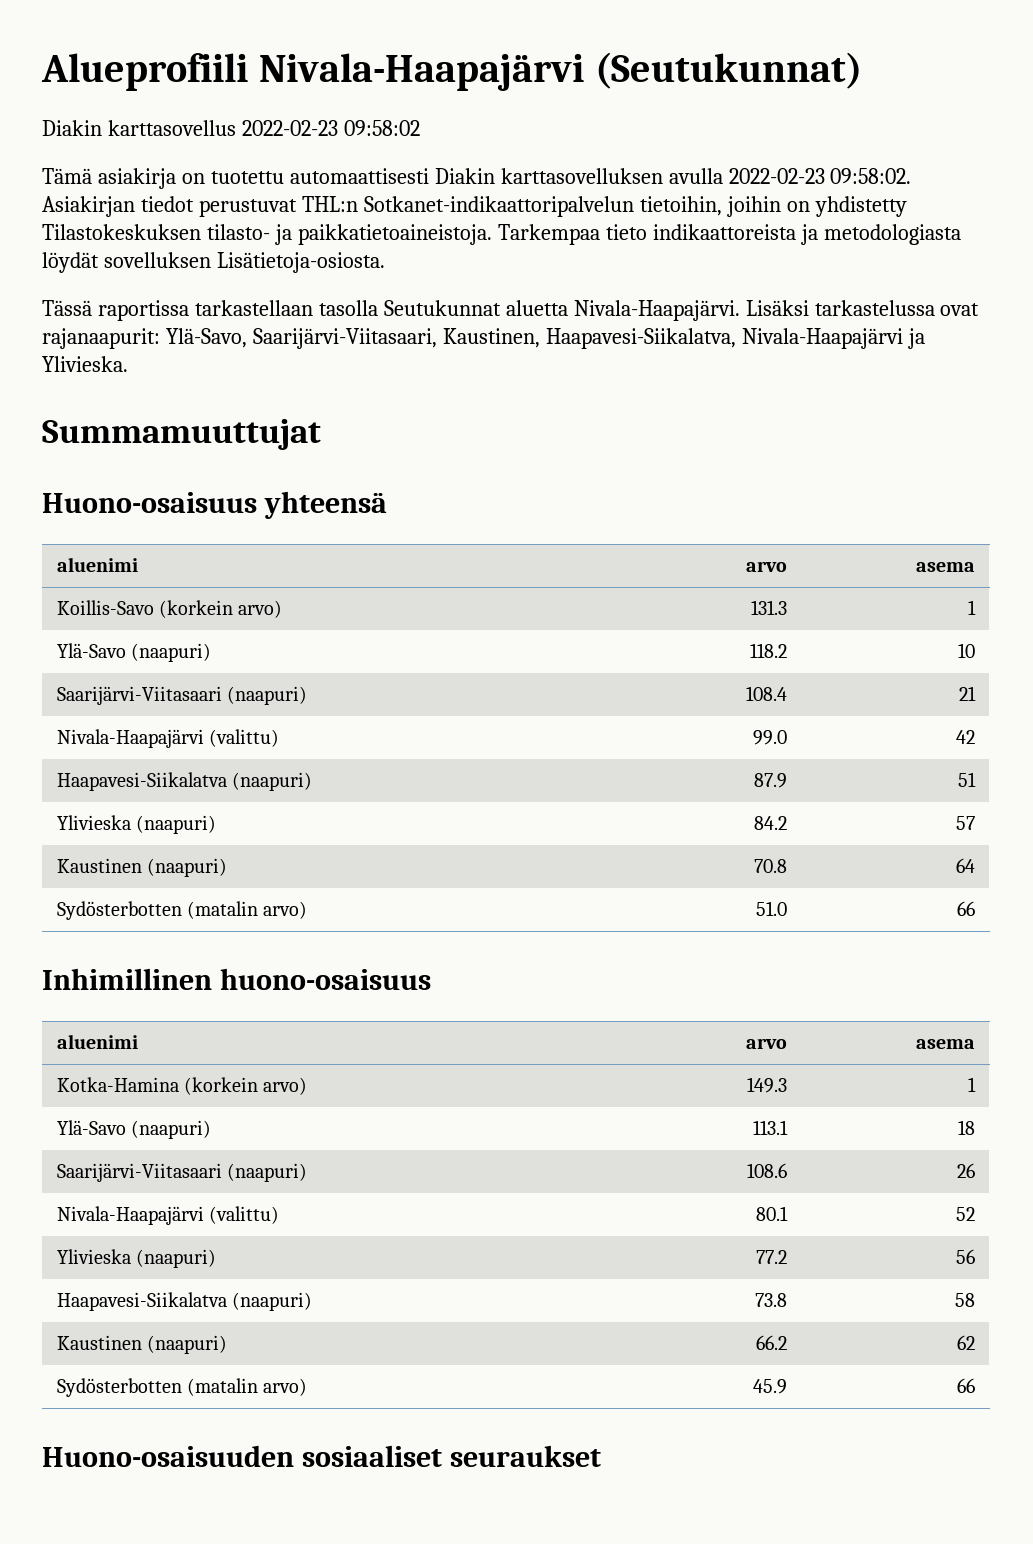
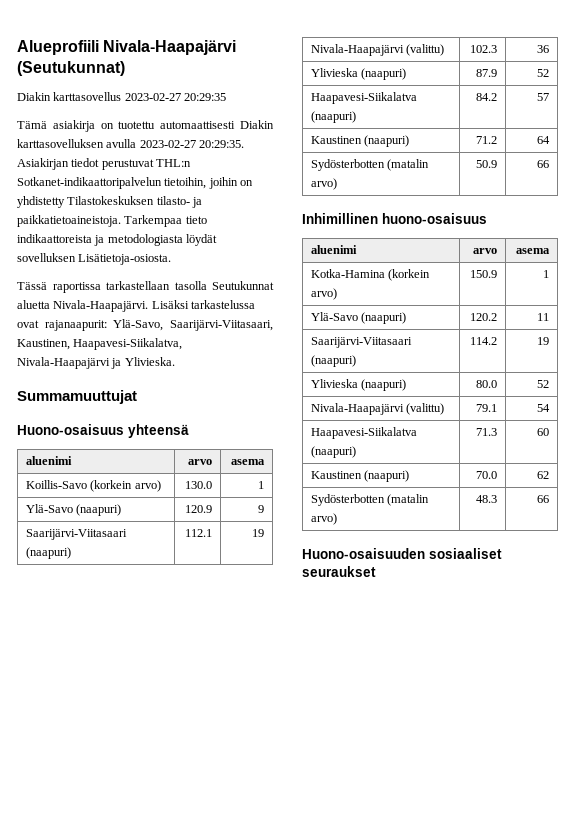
- Diakin karttasovellus 2022-02-23 09:58:02
+ Diakin karttasovellus 2023-02-27 20:29:35
- Tämä asiakirja on tuotettu automaattisesti Diakin karttasovelluksen avulla 2022-02-23 09:58:02.
+ Tämä asiakirja on tuotettu automaattisesti Diakin karttasovelluksen avulla 2023-02-27 20:29:35.
- Koillis-Savo (korkein arvo) | 131.3 | 1
- Ylä-Savo (naapuri) | 118.2 | 10
- Saarijärvi-Viitasaari (naapuri) | 108.4 | 21
- Nivala-Haapajärvi (valittu) | 99.0 | 42
- Haapavesi-Siikalatva (naapuri) | 87.9 | 51
- Ylivieska (naapuri) | 84.2 | 57
+ Koillis-Savo (korkein arvo) | 130.0 | 1
+ Ylä-Savo (naapuri) | 120.9 | 9
+ Saarijärvi-Viitasaari (naapuri) | 112.1 | 19
+ Nivala-Haapajärvi (valittu) | 102.3 | 36
+ Ylivieska (naapuri) | 87.9 | 52
+ Haapavesi-Siikalatva (naapuri) | 84.2 | 57
- Kaustinen (naapuri) | 70.8 | 64
+ Kaustinen (naapuri) | 71.2 | 64
- Sydösterbotten (matalin arvo) | 51.0 | 66
+ Sydösterbotten (matalin arvo) | 50.9 | 66
- Kotka-Hamina (korkein arvo) | 149.3 | 1
- Ylä-Savo (naapuri) | 113.1 | 18
- Saarijärvi-Viitasaari (naapuri) | 108.6 | 26
- Nivala-Haapajärvi (valittu) | 80.1 | 52
- Ylivieska (naapuri) | 77.2 | 56
- Haapavesi-Siikalatva (naapuri) | 73.8 | 58
- Kaustinen (naapuri) | 66.2 | 62
+ Kotka-Hamina (korkein arvo) | 150.9 | 1
+ Ylä-Savo (naapuri) | 120.2 | 11
+ Saarijärvi-Viitasaari (naapuri) | 114.2 | 19
+ Ylivieska (naapuri) | 80.0 | 52
+ Nivala-Haapajärvi (valittu) | 79.1 | 54
+ Haapavesi-Siikalatva (naapuri) | 71.3 | 60
+ Kaustinen (naapuri) | 70.0 | 62
- Sydösterbotten (matalin arvo) | 45.9 | 66
+ Sydösterbotten (matalin arvo) | 48.3 | 66

